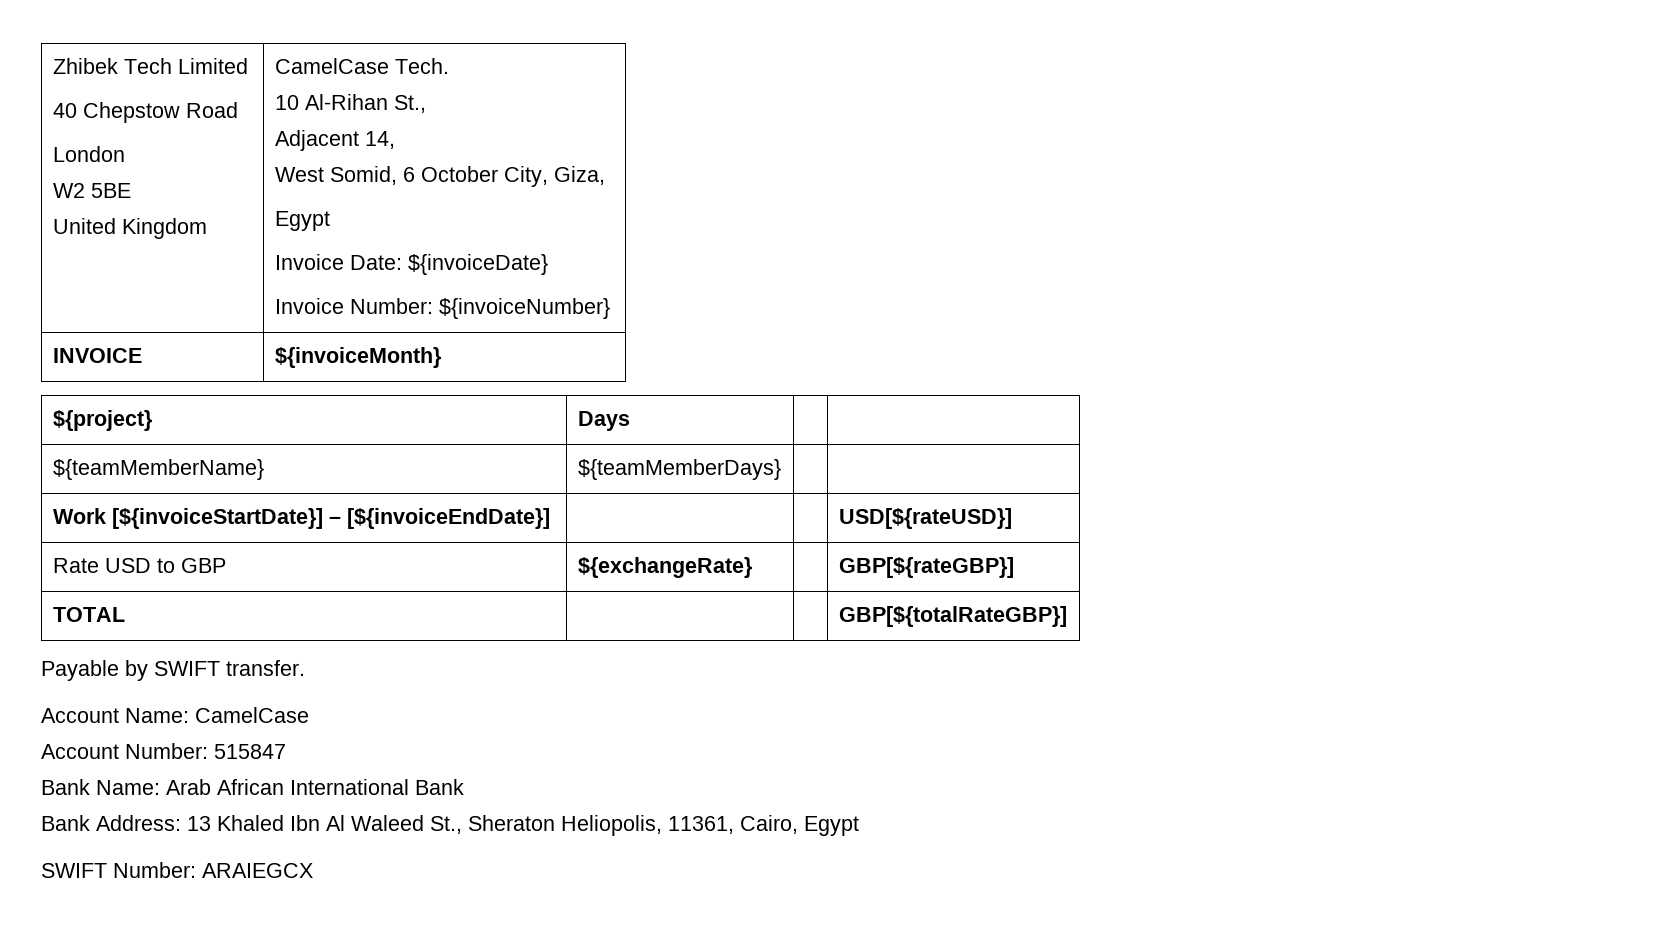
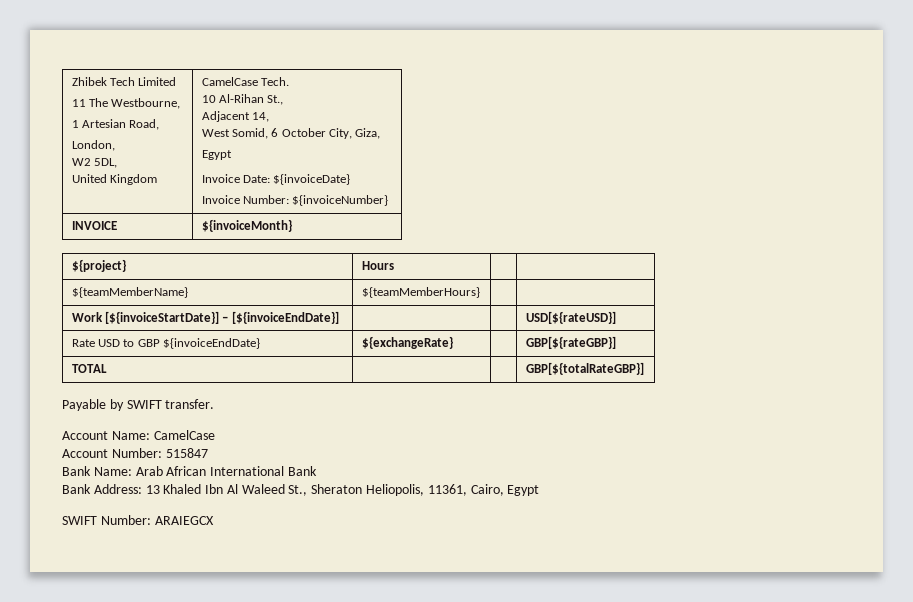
  Zhibek Tech Limited
- 40 Chepstow Road
- London
- W2 5BE
+ 11 The Westbourne,
+ 1 Artesian Road,
+ London,
+ W2 5DL,
- ${project} | Days | |
+ ${project} | Hours | |
- ${teamMemberName} | ${teamMemberDays} | |
+ ${teamMemberName} | ${teamMemberHours} | |
- Rate USD to GBP | ${exchangeRate} | | GBP[${rateGBP}]
+ Rate USD to GBP ${invoiceEndDate} | ${exchangeRate} | | GBP[${rateGBP}]

